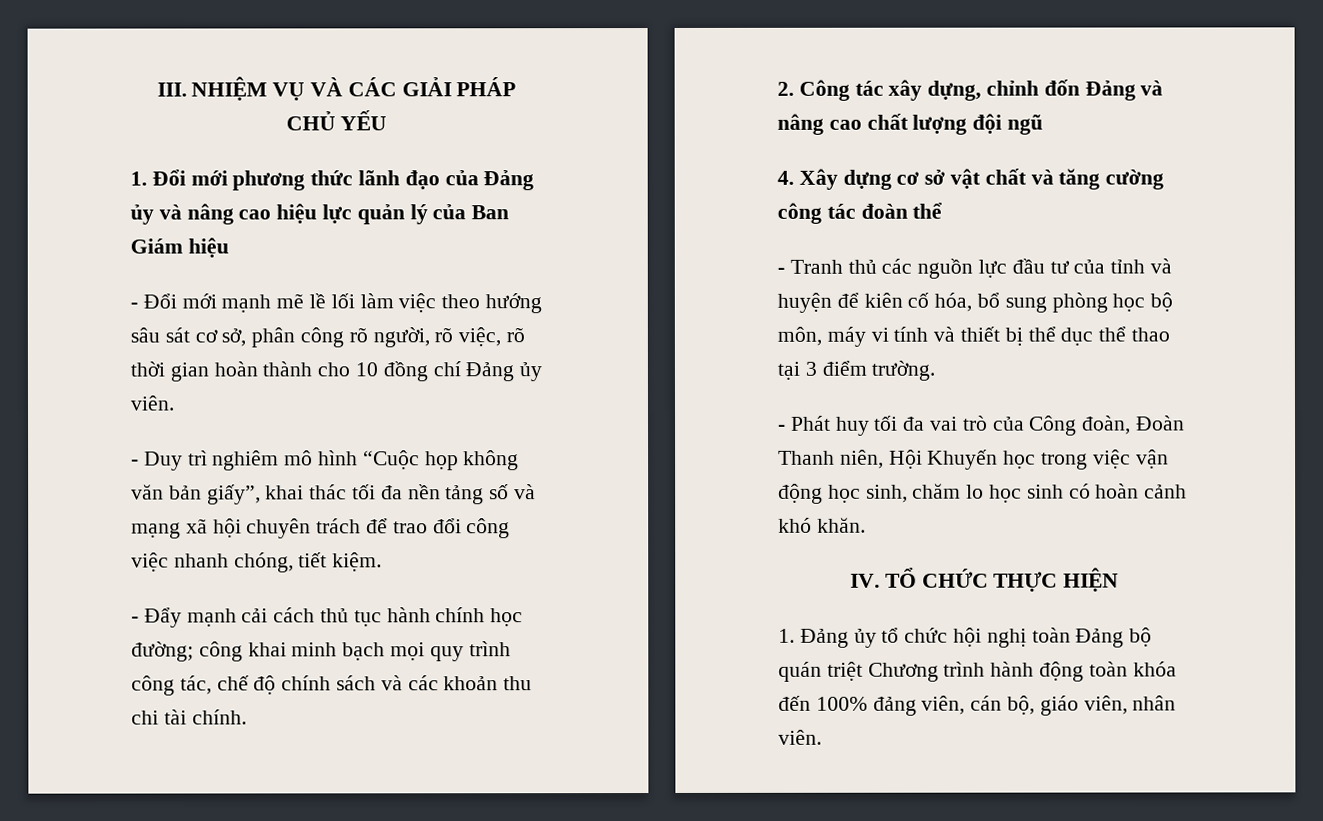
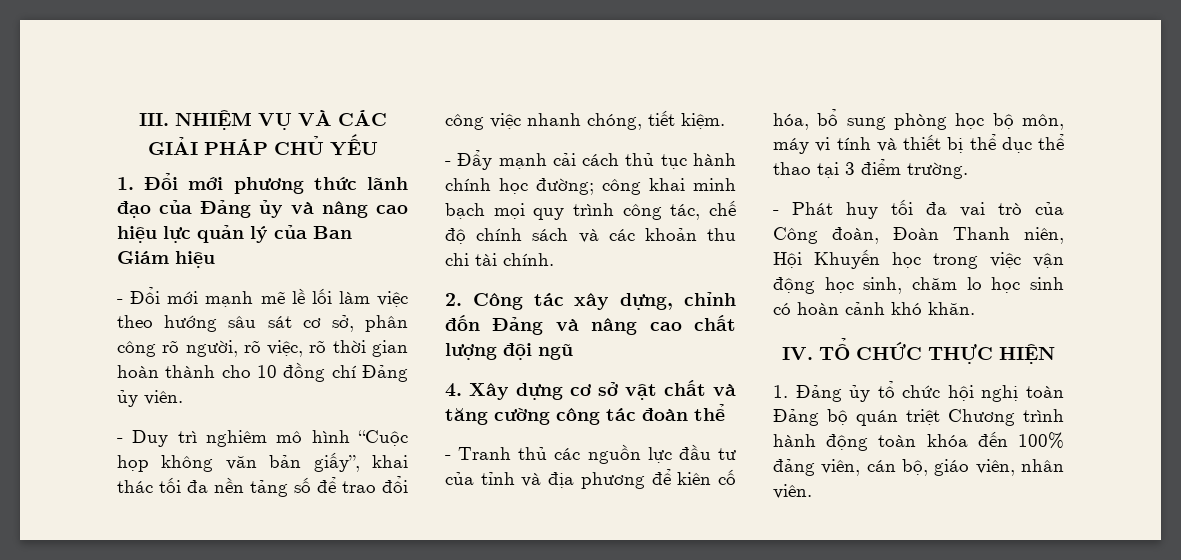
- - Duy trì nghiêm mô hình “Cuộc họp không văn bản giấy”, khai thác tối đa nền tảng số và mạng xã hội chuyên trách để trao đổi công việc nhanh chóng, tiết kiệm.
+ - Duy trì nghiêm mô hình “Cuộc họp không văn bản giấy”, khai thác tối đa nền tảng số để trao đổi công việc nhanh chóng, tiết kiệm.
- - Tranh thủ các nguồn lực đầu tư của tỉnh và huyện để kiên cố hóa, bổ sung phòng học bộ môn, máy vi tính và thiết bị thể dục thể thao tại 3 điểm trường.
+ - Tranh thủ các nguồn lực đầu tư của tỉnh và địa phương để kiên cố hóa, bổ sung phòng học bộ môn, máy vi tính và thiết bị thể dục thể thao tại 3 điểm trường.

